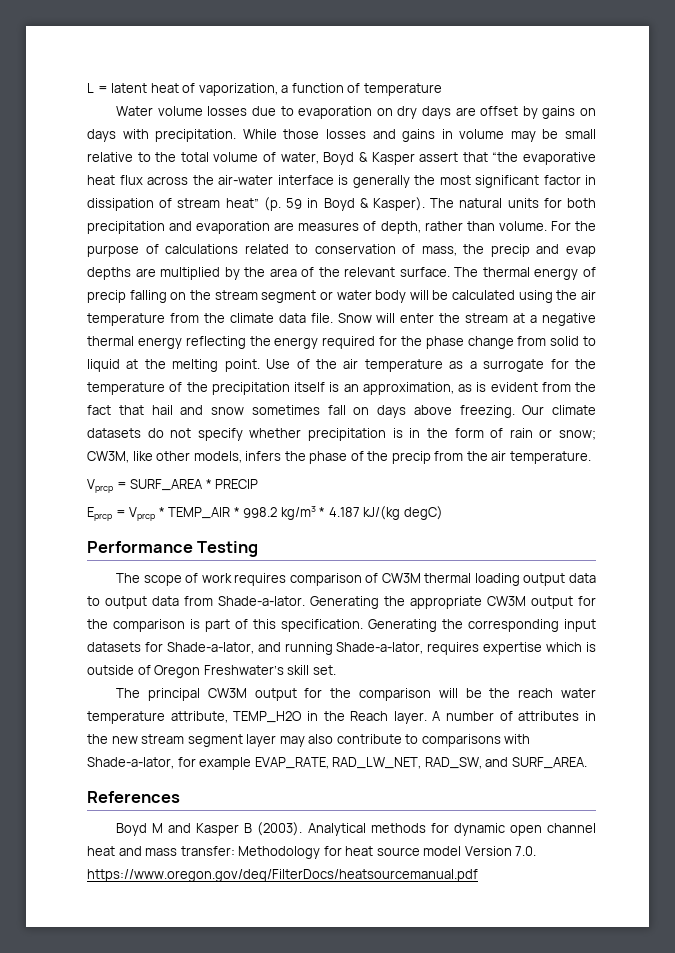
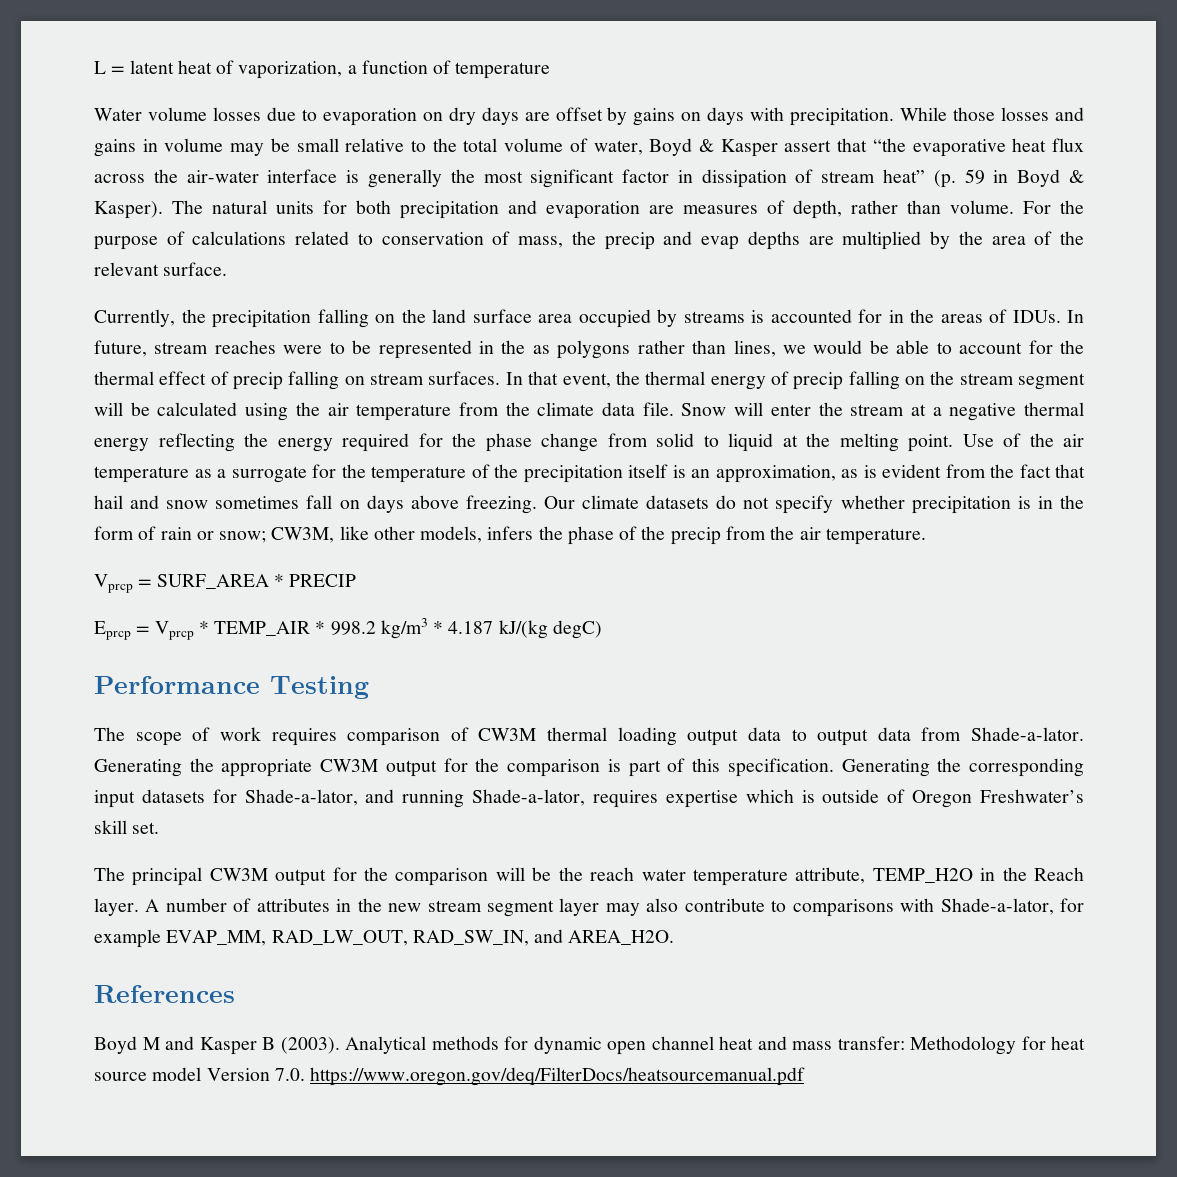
- For the purpose of calculations related to conservation of mass, the precip and evap depths are multiplied by the area of the relevant surface. The thermal energy of precip falling on the stream segment or water body will be calculated using the air temperature from the climate data file.
+ For the purpose of calculations related to conservation of mass, the precip and evap depths are multiplied by the area of the relevant surface.
+ Currently, the precipitation falling on the land surface area occupied by streams is accounted for in the areas of IDUs. In future, stream reaches were to be represented in the as polygons rather than lines, we would be able to account for the thermal effect of precip falling on stream surfaces. In that event, the thermal energy of precip falling on the stream segment will be calculated using the air temperature from the climate data file.
- A number of attributes in the new stream segment layer may also contribute to comparisons with Shade-a-lator, for example EVAP_RATE, RAD_LW_NET, RAD_SW, and SURF_AREA.
+ A number of attributes in the new stream segment layer may also contribute to comparisons with Shade-a-lator, for example EVAP_MM, RAD_LW_OUT, RAD_SW_IN, and AREA_H2O.

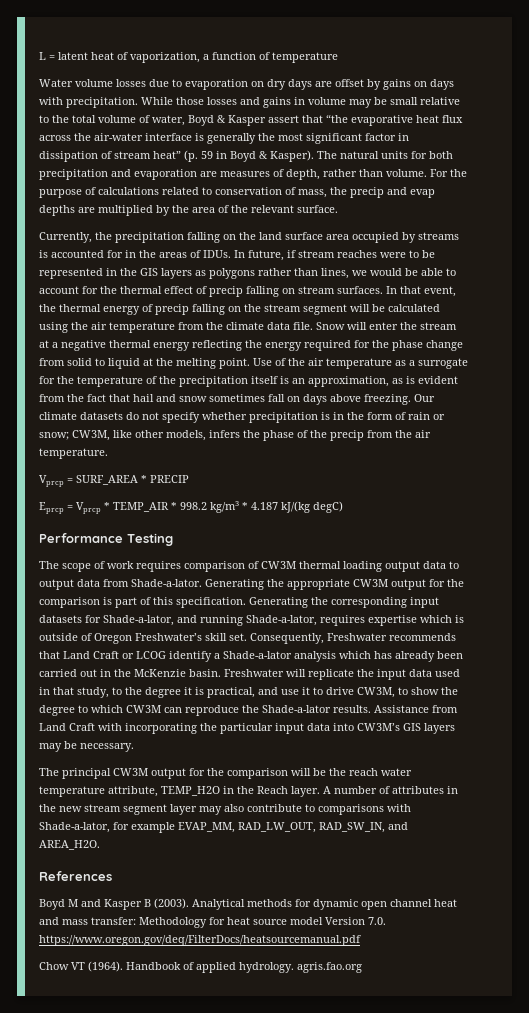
- In future, stream reaches were to be represented in the as polygons rather than lines, we would be able to account for the thermal effect of precip falling on stream surfaces.
+ In future, if stream reaches were to be represented in the GIS layers as polygons rather than lines, we would be able to account for the thermal effect of precip falling on stream surfaces.
+ Consequently, Freshwater recommends that Land Craft or LCOG identify a Shade-a-lator analysis which has already been carried out in the McKenzie basin. Freshwater will replicate the input data used in that study, to the degree it is practical, and use it to drive CW3M, to show the degree to which CW3M can reproduce the Shade-a-lator results. Assistance from Land Craft with incorporating the particular input data into CW3M’s GIS layers may be necessary.
+ Chow VT (1964). Handbook of applied hydrology. agris.fao.org

